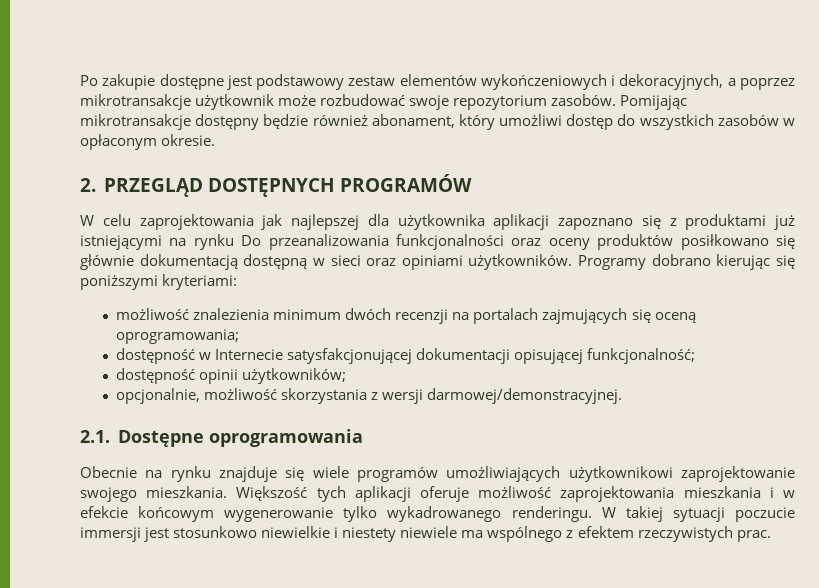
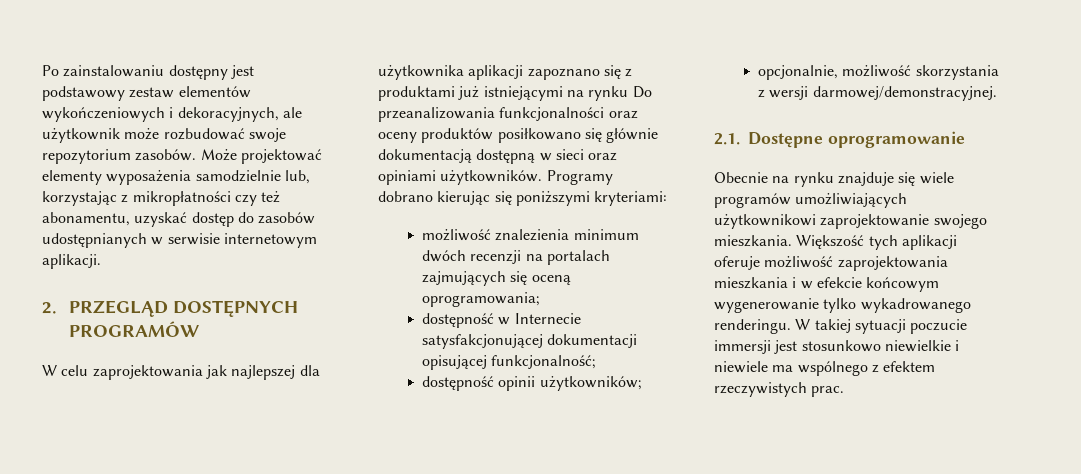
- Po zakupie dostępne jest podstawowy zestaw elementów wykończeniowych i dekoracyjnych, a poprzez mikrotransakcje użytkownik może rozbudować swoje repozytorium zasobów.
+ Po zainstalowaniu dostępny jest podstawowy zestaw elementów wykończeniowych i dekoracyjnych, ale użytkownik może rozbudować swoje repozytorium zasobów.
- Pomijając mikrotransakcje dostępny będzie również abonament, który umożliwi dostęp do wszystkich zasobów w opłaconym okresie.
+ Może projektować elementy wyposażenia samodzielnie lub, korzystając z mikropłatności czy też abonamentu, uzyskać dostęp do zasobów udostępnianych w serwisie internetowym aplikacji.
- 2.1. Dostępne oprogramowania
+ 2.1. Dostępne oprogramowanie
- W takiej sytuacji poczucie immersji jest stosunkowo niewielkie i niestety niewiele ma wspólnego z efektem rzeczywistych prac.
+ W takiej sytuacji poczucie immersji jest stosunkowo niewielkie i niewiele ma wspólnego z efektem rzeczywistych prac.

